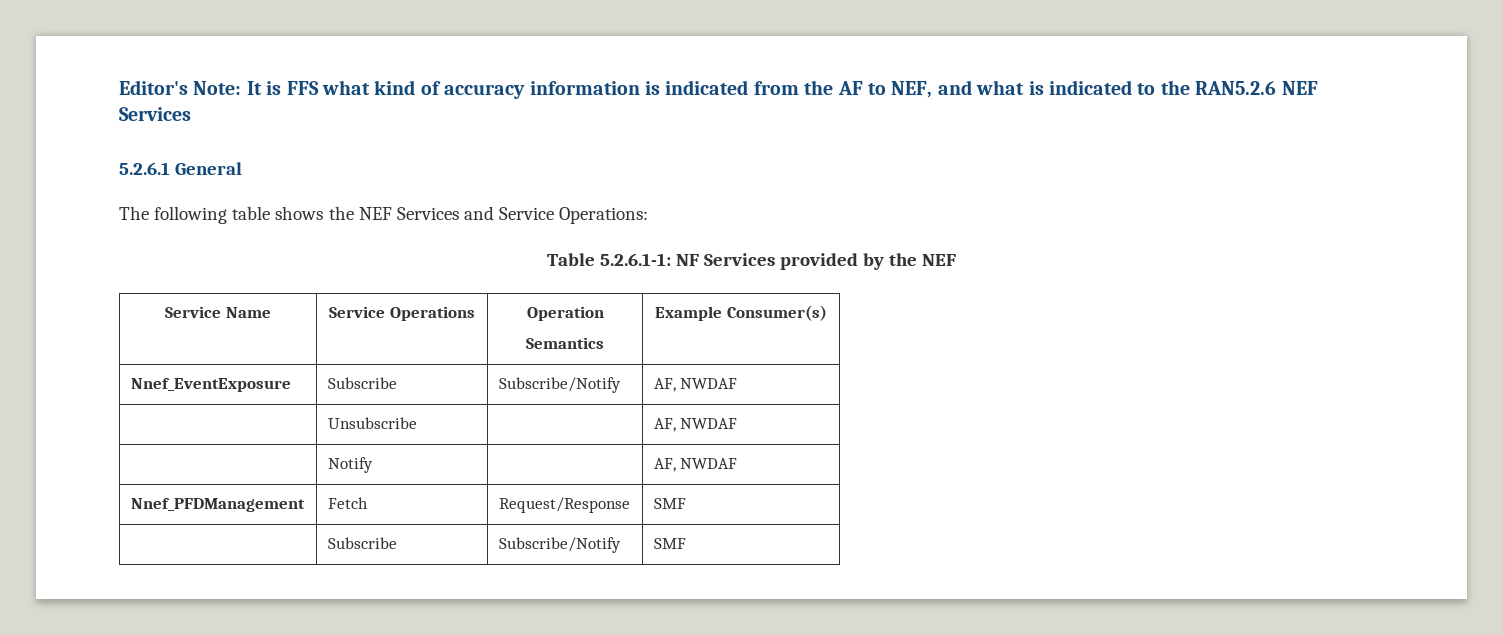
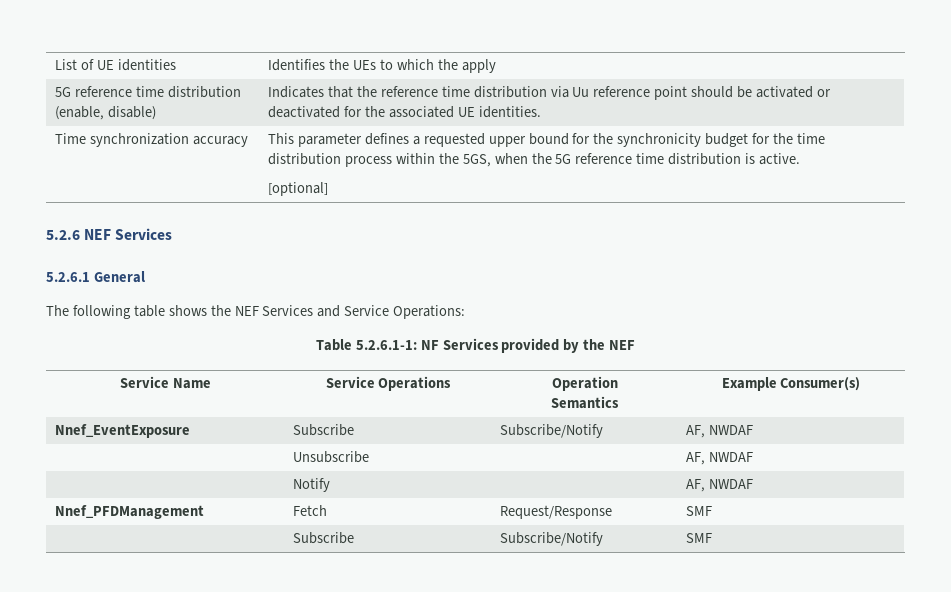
- Editor's Note: It is FFS what kind of accuracy information is indicated from the AF to NEF, and what is indicated to the RAN5.2.6 NEF Services
+ List of UE identities | Identifies the UEs to which the apply
+ 5G reference time distribution (enable, disable) | Indicates that the reference time distribution via Uu reference point should be activated or deactivated for the associated UE identities.
+ Time synchronization accuracy | This parameter defines a requested upper bound for the synchronicity budget for the time distribution process within the 5GS, when the 5G reference time distribution is active.
+ [optional]
+ 5.2.6 NEF Services

